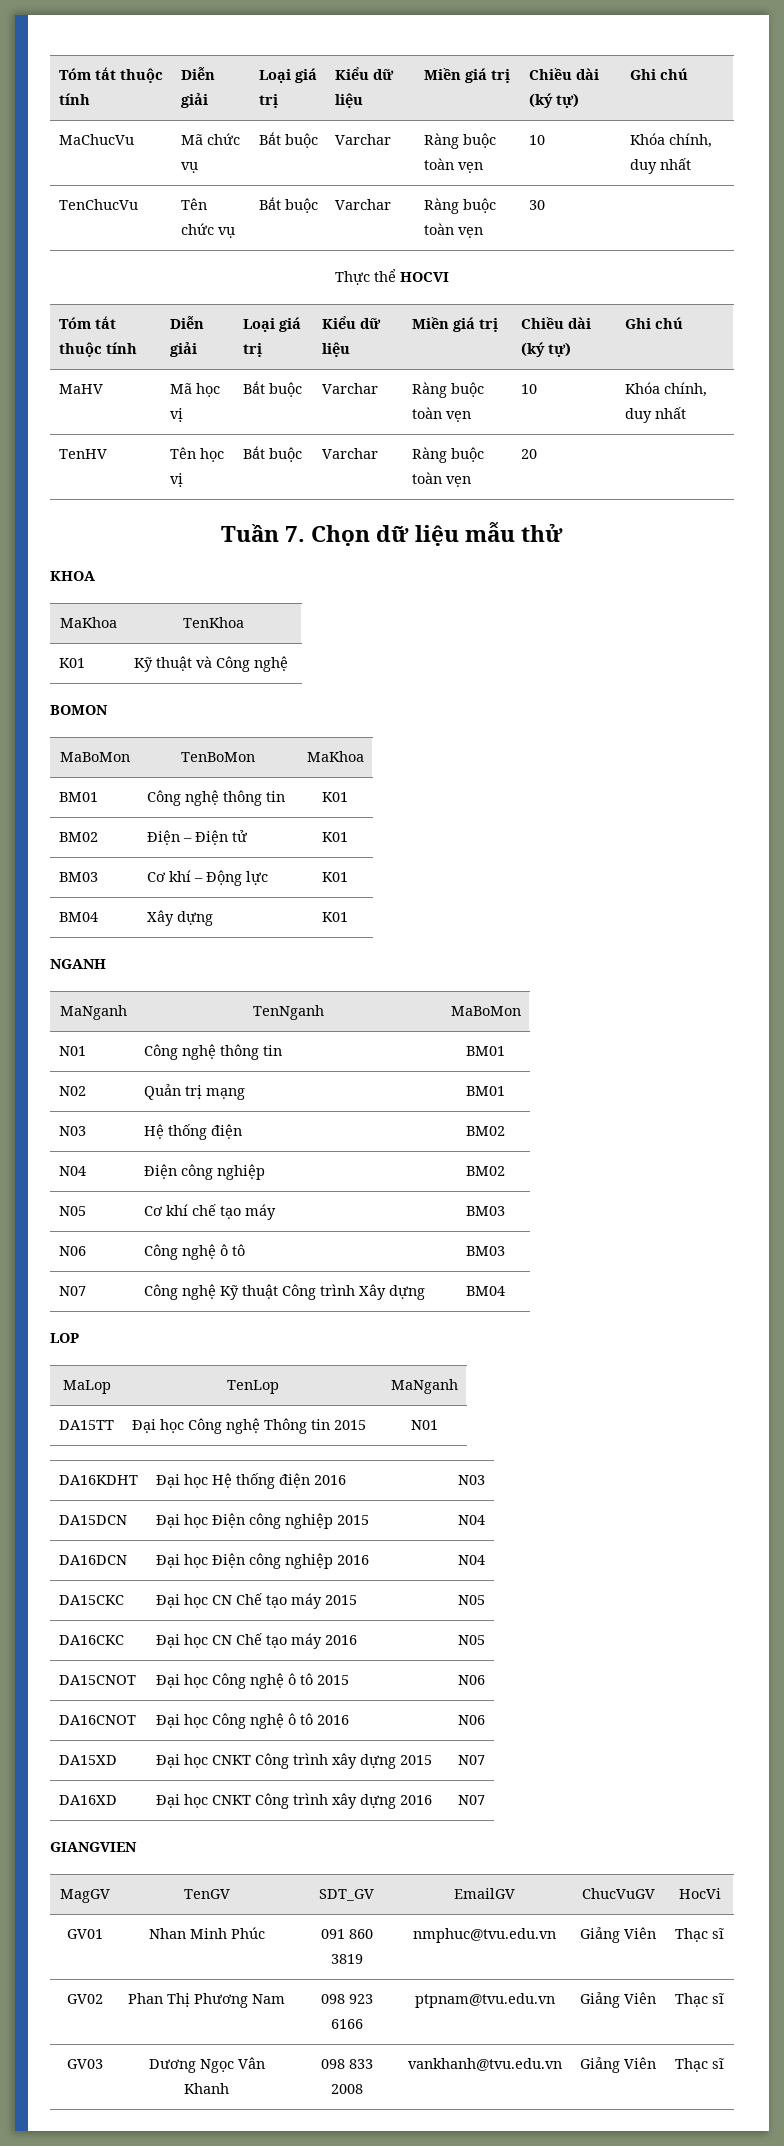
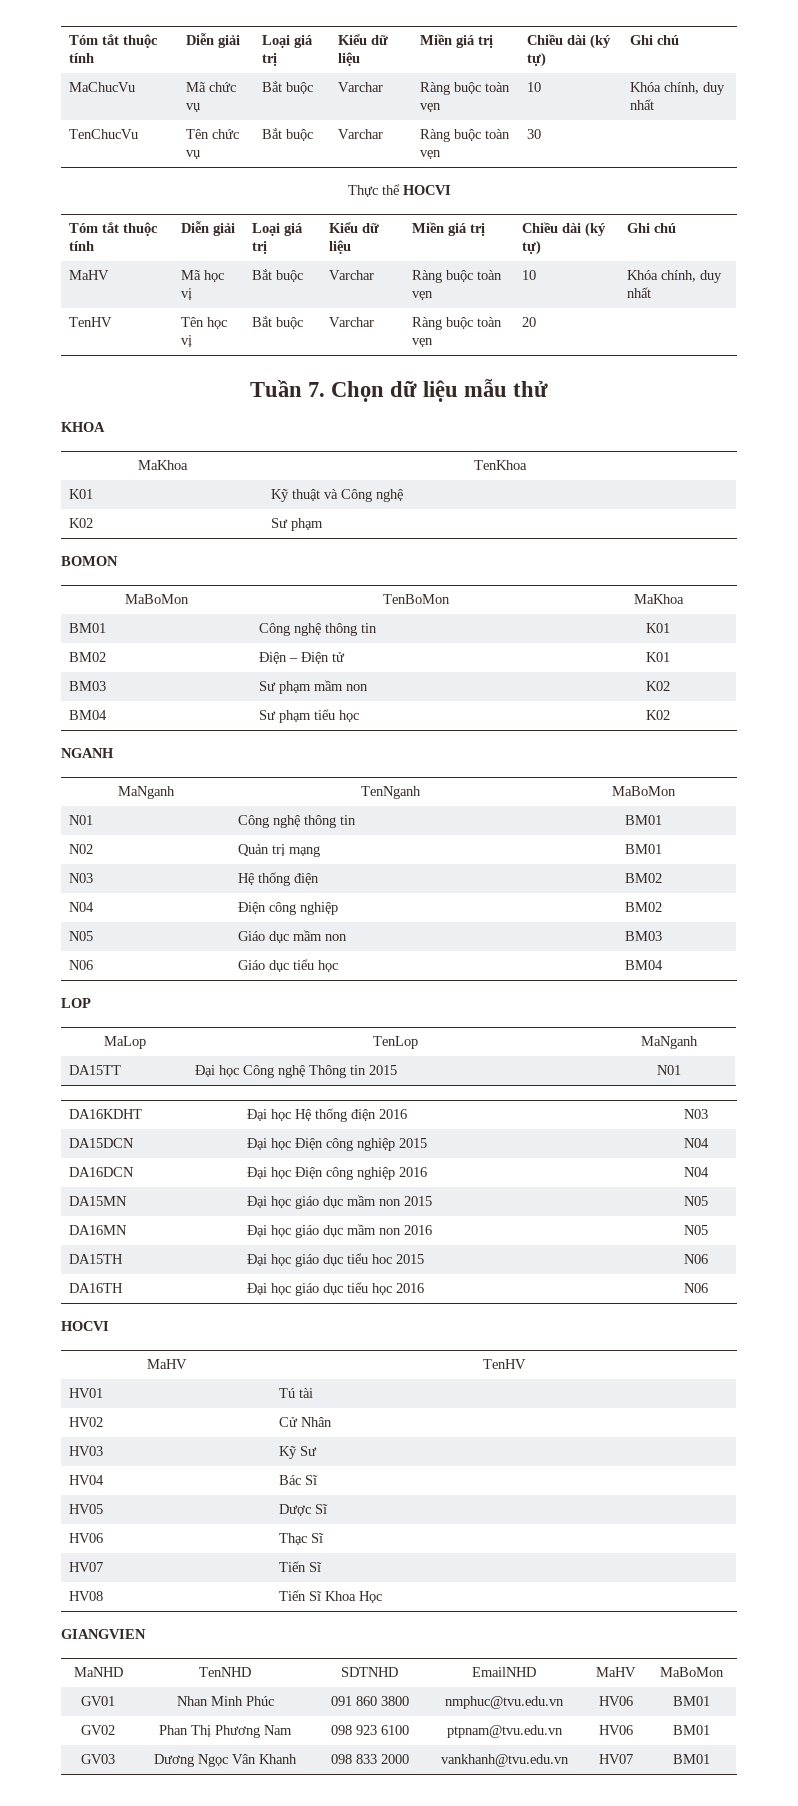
+ K02 | Sư phạm
- BM03 | Cơ khí – Động lực | K01
- BM04 | Xây dựng | K01
+ BM03 | Sư phạm mầm non | K02
+ BM04 | Sư phạm tiểu học | K02
- N05 | Cơ khí chế tạo máy | BM03
- N06 | Công nghệ ô tô | BM03
- N07 | Công nghệ Kỹ thuật Công trình Xây dựng | BM04
+ N05 | Giáo dục mầm non | BM03
+ N06 | Giáo dục tiểu học | BM04
- DA15CKC | Đại học CN Chế tạo máy 2015 | N05
+ DA15MN | Đại học giáo dục mầm non 2015 | N05
- DA16CKC | Đại học CN Chế tạo máy 2016 | N05
+ DA16MN | Đại học giáo dục mầm non 2016 | N05
- DA15CNOT | Đại học Công nghệ ô tô 2015 | N06
+ DA15TH | Đại học giáo dục tiểu hoc 2015 | N06
- DA16CNOT | Đại học Công nghệ ô tô 2016 | N06
- DA15XD | Đại học CNKT Công trình xây dựng 2015 | N07
- DA16XD | Đại học CNKT Công trình xây dựng 2016 | N07
+ DA16TH | Đại học giáo dục tiểu học 2016 | N06
+ HOCVI
+ MaHV | TenHV
+ HV01 | Tú tài
+ HV02 | Cử Nhân
+ HV03 | Kỹ Sư
+ HV04 | Bác Sĩ
+ HV05 | Dược Sĩ
+ HV06 | Thạc Sĩ
+ HV07 | Tiến Sĩ
+ HV08 | Tiến Sĩ Khoa Học
  GIANGVIEN
- MagGV | TenGV | SDT_GV | EmailGV | ChucVuGV | HocVi
+ MaNHD | TenNHD | SDTNHD | EmailNHD | MaHV | MaBoMon
- GV01 | Nhan Minh Phúc | 091 860 3819 | nmphuc@tvu.edu.vn | Giảng Viên | Thạc sĩ
+ GV01 | Nhan Minh Phúc | 091 860 3800 | nmphuc@tvu.edu.vn | HV06 | BM01
- GV02 | Phan Thị Phương Nam | 098 923 6166 | ptpnam@tvu.edu.vn | Giảng Viên | Thạc sĩ
+ GV02 | Phan Thị Phương Nam | 098 923 6100 | ptpnam@tvu.edu.vn | HV06 | BM01
- GV03 | Dương Ngọc Vân Khanh | 098 833 2008 | vankhanh@tvu.edu.vn | Giảng Viên | Thạc sĩ
+ GV03 | Dương Ngọc Vân Khanh | 098 833 2000 | vankhanh@tvu.edu.vn | HV07 | BM01

